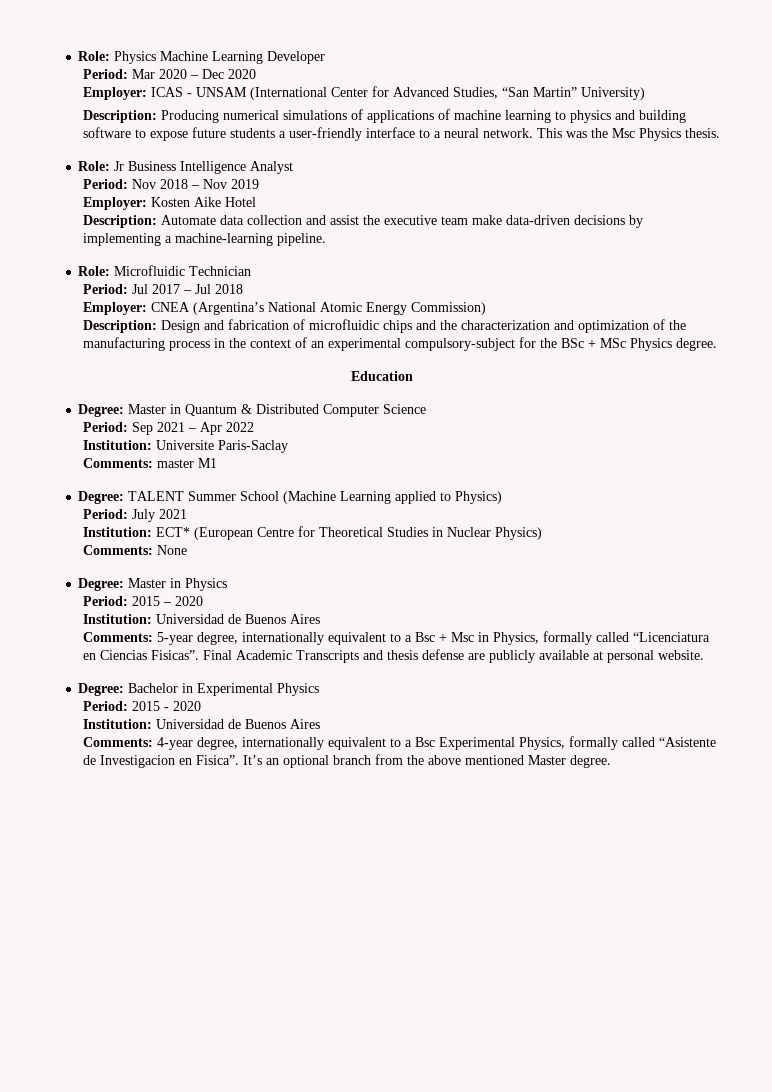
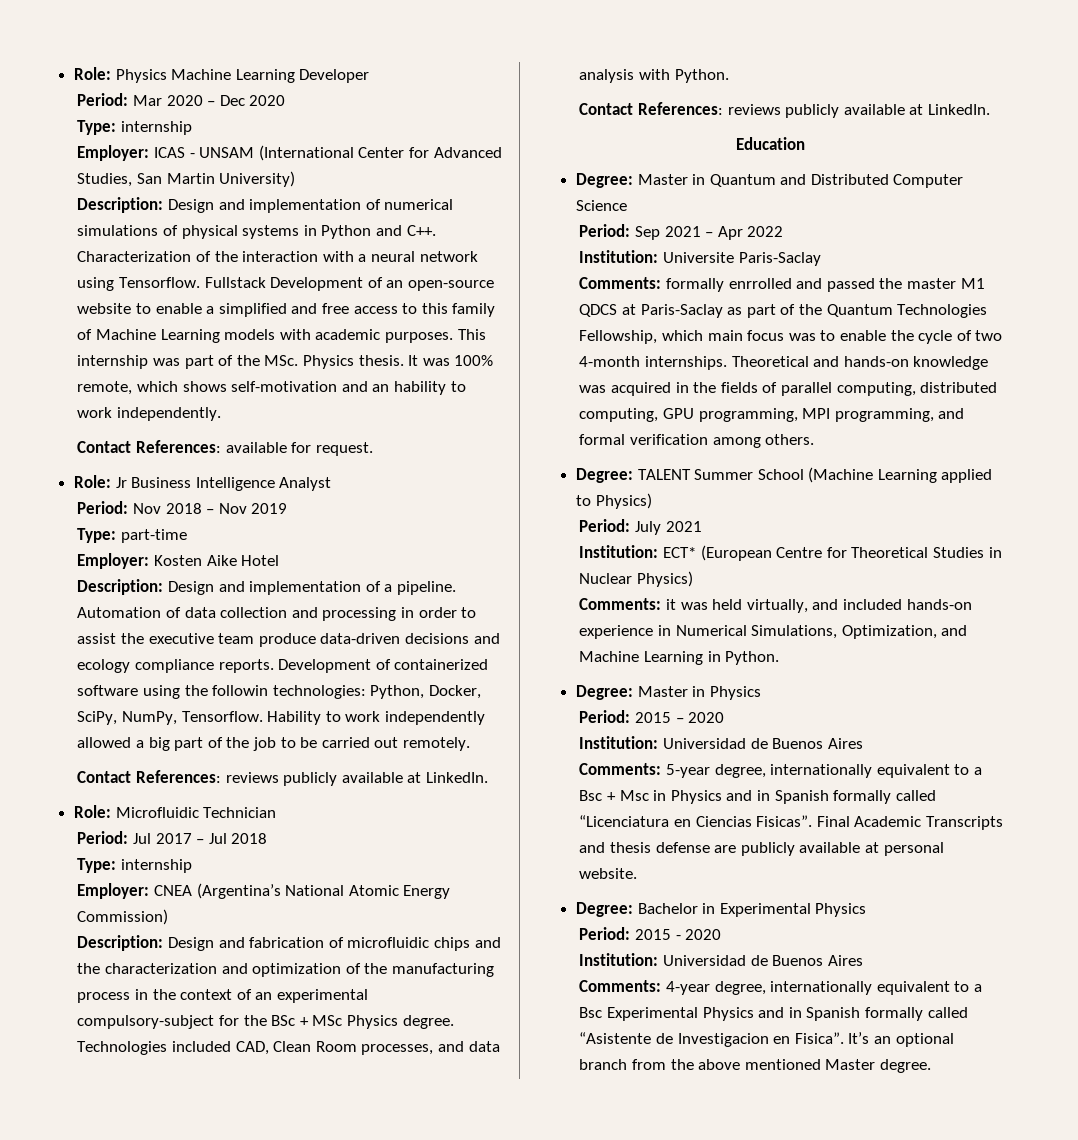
  Period: Mar 2020 – Dec 2020
+ Type: internship
- Employer: ICAS - UNSAM (International Center for Advanced Studies, “San Martin” University)
+ Employer: ICAS - UNSAM (International Center for Advanced Studies, San Martin University)
- Description: Producing numerical simulations of applications of machine learning to physics and building software to expose future students a user-friendly interface to a neural network. This was the Msc Physics thesis.
+ Description: Design and implementation of numerical simulations of physical systems in Python and C++. Characterization of the interaction with a neural network using Tensorflow. Fullstack Development of an open-source website to enable a simplified and free access to this family of Machine Learning models with academic purposes. This internship was part of the MSc. Physics thesis. It was 100% remote, which shows self-motivation and an hability to work independently.
+ Contact References: available for request.
+ Type: part-time
- Description: Automate data collection and assist the executive team make data-driven decisions by implementing a machine-learning pipeline.
+ Description: Design and implementation of a pipeline. Automation of data collection and processing in order to assist the executive team produce data-driven decisions and ecology compliance reports. Development of containerized software using the followin technologies: Python, Docker, SciPy, NumPy, Tensorflow. Hability to work independently allowed a big part of the job to be carried out remotely.
+ Contact References: reviews publicly available at LinkedIn.
  Period: Jul 2017 – Jul 2018
+ Type: internship
+ Technologies included CAD, Clean Room processes, and data analysis with Python.
+ Contact References: reviews publicly available at LinkedIn.
- Degree: Master in Quantum & Distributed Computer Science
+ Degree: Master in Quantum and Distributed Computer Science
- Comments: master M1
+ Comments: formally enrrolled and passed the master M1 QDCS at Paris-Saclay as part of the Quantum Technologies Fellowship, which main focus was to enable the cycle of two 4-month internships. Theoretical and hands-on knowledge was acquired in the fields of parallel computing, distributed computing, GPU programming, MPI programming, and formal verification among others.
- Comments: None
+ Comments: it was held virtually, and included hands-on experience in Numerical Simulations, Optimization, and Machine Learning in Python.
- Comments: 5-year degree, internationally equivalent to a Bsc + Msc in Physics, formally called “Licenciatura en Ciencias Fisicas”.
+ Comments: 5-year degree, internationally equivalent to a Bsc + Msc in Physics and in Spanish formally called “Licenciatura en Ciencias Fisicas”.
- Comments: 4-year degree, internationally equivalent to a Bsc Experimental Physics, formally called “Asistente de Investigacion en Fisica”.
+ Comments: 4-year degree, internationally equivalent to a Bsc Experimental Physics and in Spanish formally called “Asistente de Investigacion en Fisica”.

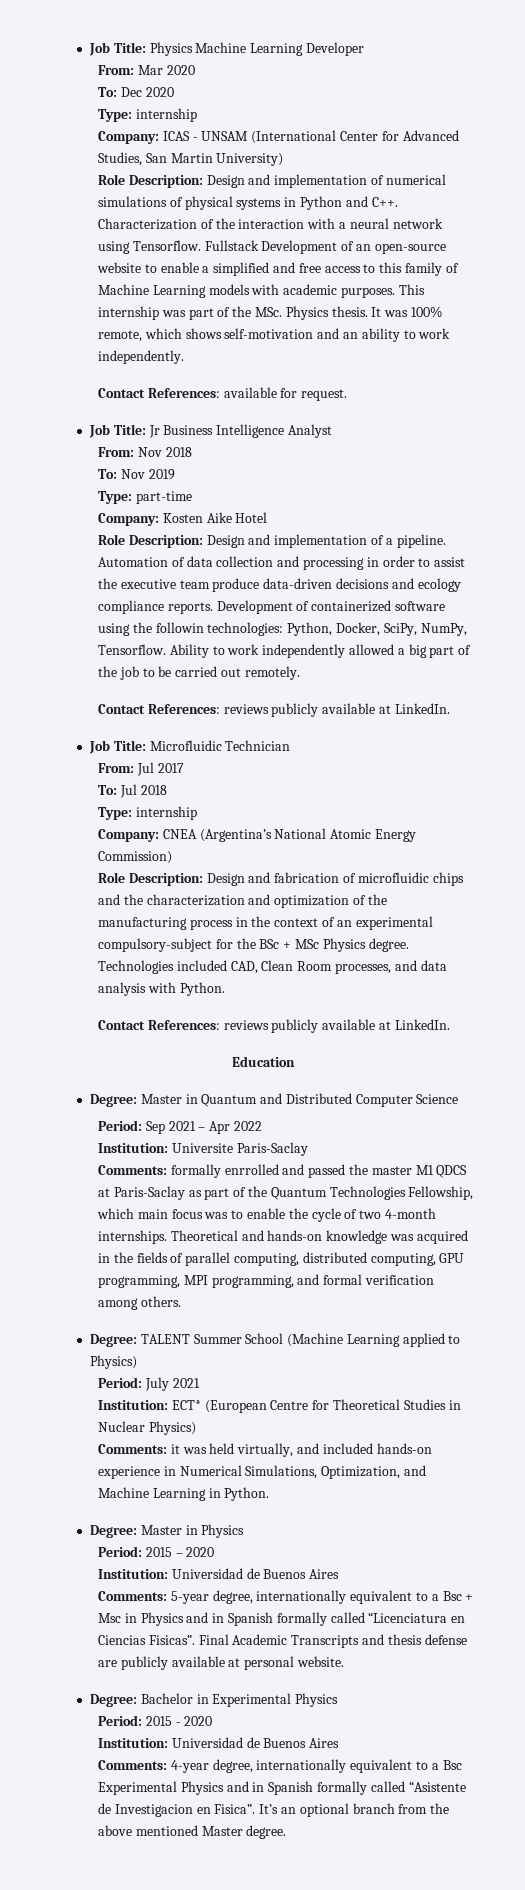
- Role: Physics Machine Learning Developer
+ Job Title: Physics Machine Learning Developer
- Period: Mar 2020 – Dec 2020
+ From: Mar 2020
+ To: Dec 2020
- Employer: ICAS - UNSAM (International Center for Advanced Studies, San Martin University)
+ Company: ICAS - UNSAM (International Center for Advanced Studies, San Martin University)
- Description: Design and implementation of numerical simulations of physical systems in Python and C++. Characterization of the interaction with a neural network using Tensorflow.
+ Role Description: Design and implementation of numerical simulations of physical systems in Python and C++. Characterization of the interaction with a neural network using Tensorflow.
- It was 100% remote, which shows self-motivation and an hability to work independently.
+ It was 100% remote, which shows self-motivation and an ability to work independently.
- Role: Jr Business Intelligence Analyst
+ Job Title: Jr Business Intelligence Analyst
- Period: Nov 2018 – Nov 2019
+ From: Nov 2018
+ To: Nov 2019
- Employer: Kosten Aike Hotel
+ Company: Kosten Aike Hotel
- Description: Design and implementation of a pipeline.
+ Role Description: Design and implementation of a pipeline.
- Hability to work independently allowed a big part of the job to be carried out remotely.
+ Ability to work independently allowed a big part of the job to be carried out remotely.
- Role: Microfluidic Technician
+ Job Title: Microfluidic Technician
- Period: Jul 2017 – Jul 2018
+ From: Jul 2017
+ To: Jul 2018
- Employer: CNEA (Argentina’s National Atomic Energy Commission)
+ Company: CNEA (Argentina’s National Atomic Energy Commission)
- Description: Design and fabrication of microfluidic chips and the characterization and optimization of the manufacturing process in the context of an experimental compulsory-subject for the BSc + MSc Physics degree.
+ Role Description: Design and fabrication of microfluidic chips and the characterization and optimization of the manufacturing process in the context of an experimental compulsory-subject for the BSc + MSc Physics degree.

